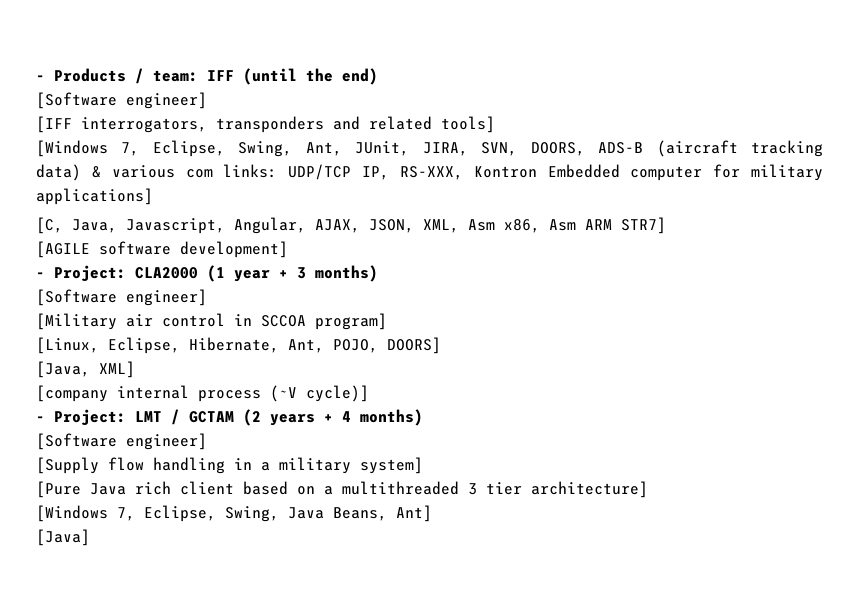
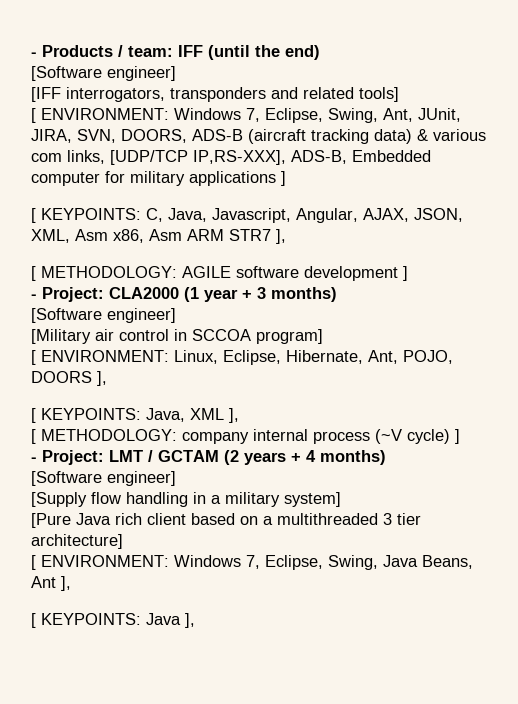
- [Windows 7, Eclipse, Swing, Ant, JUnit, JIRA, SVN, DOORS, ADS-B (aircraft tracking data) & various com links: UDP/TCP IP, RS-XXX, Kontron Embedded computer for military applications]
- [C, Java, Javascript, Angular, AJAX, JSON, XML, Asm x86, Asm ARM STR7]
- [AGILE software development]
+ [ ENVIRONMENT: Windows 7, Eclipse, Swing, Ant, JUnit, JIRA, SVN, DOORS, ADS-B (aircraft tracking data) & various com links, [UDP/TCP IP,RS-XXX], ADS-B, Embedded computer for military applications ]
+ [ KEYPOINTS: C, Java, Javascript, Angular, AJAX, JSON, XML, Asm x86, Asm ARM STR7 ],
+ [ METHODOLOGY: AGILE software development ]
- [Linux, Eclipse, Hibernate, Ant, POJO, DOORS]
- [Java, XML]
- [company internal process (~V cycle)]
+ [ ENVIRONMENT: Linux, Eclipse, Hibernate, Ant, POJO, DOORS ],
+ [ KEYPOINTS: Java, XML ],
+ [ METHODOLOGY: company internal process (~V cycle) ]
- [Windows 7, Eclipse, Swing, Java Beans, Ant]
- [Java]
+ [ ENVIRONMENT: Windows 7, Eclipse, Swing, Java Beans, Ant ],
+ [ KEYPOINTS: Java ],

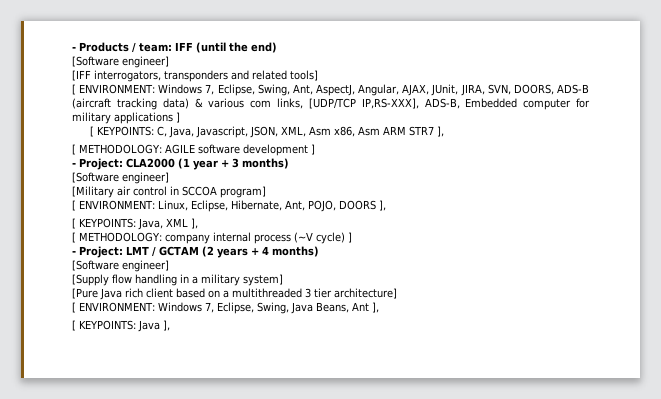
- [ ENVIRONMENT: Windows 7, Eclipse, Swing, Ant, JUnit, JIRA, SVN, DOORS, ADS-B (aircraft tracking data) & various com links, [UDP/TCP IP,RS-XXX], ADS-B, Embedded computer for military applications ]
+ [ ENVIRONMENT: Windows 7, Eclipse, Swing, Ant, AspectJ, Angular, AJAX, JUnit, JIRA, SVN, DOORS, ADS-B (aircraft tracking data) & various com links, [UDP/TCP IP,RS-XXX], ADS-B, Embedded computer for military applications ]
- [ KEYPOINTS: C, Java, Javascript, Angular, AJAX, JSON, XML, Asm x86, Asm ARM STR7 ],
+ [ KEYPOINTS: C, Java, Javascript, JSON, XML, Asm x86, Asm ARM STR7 ],

